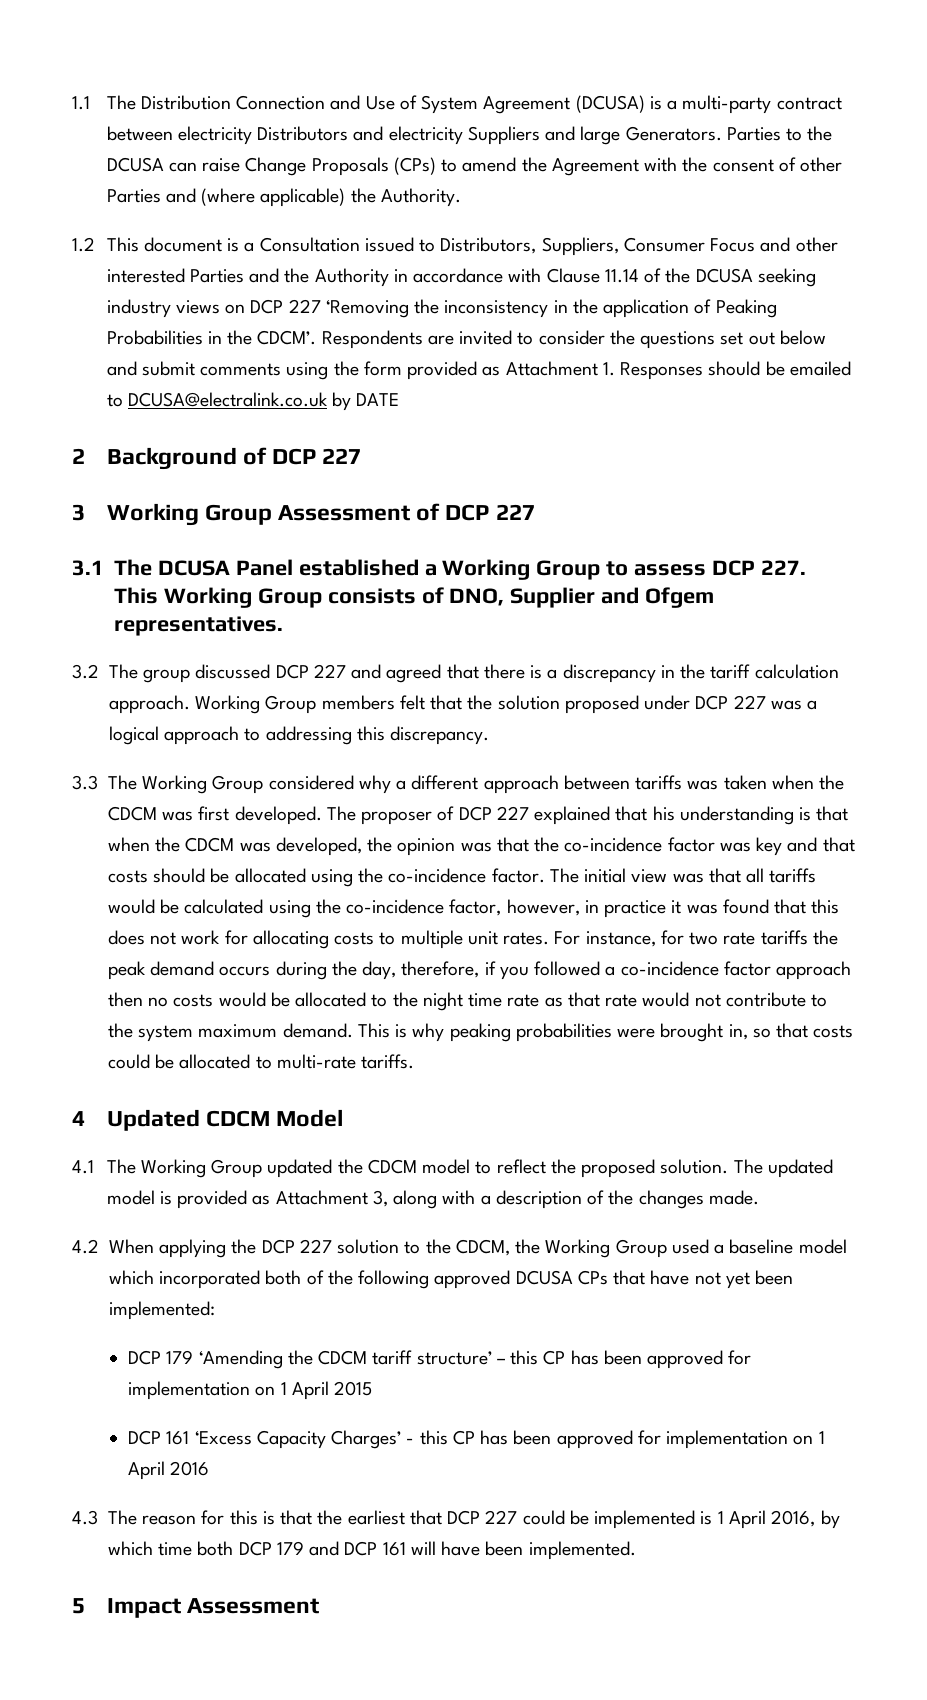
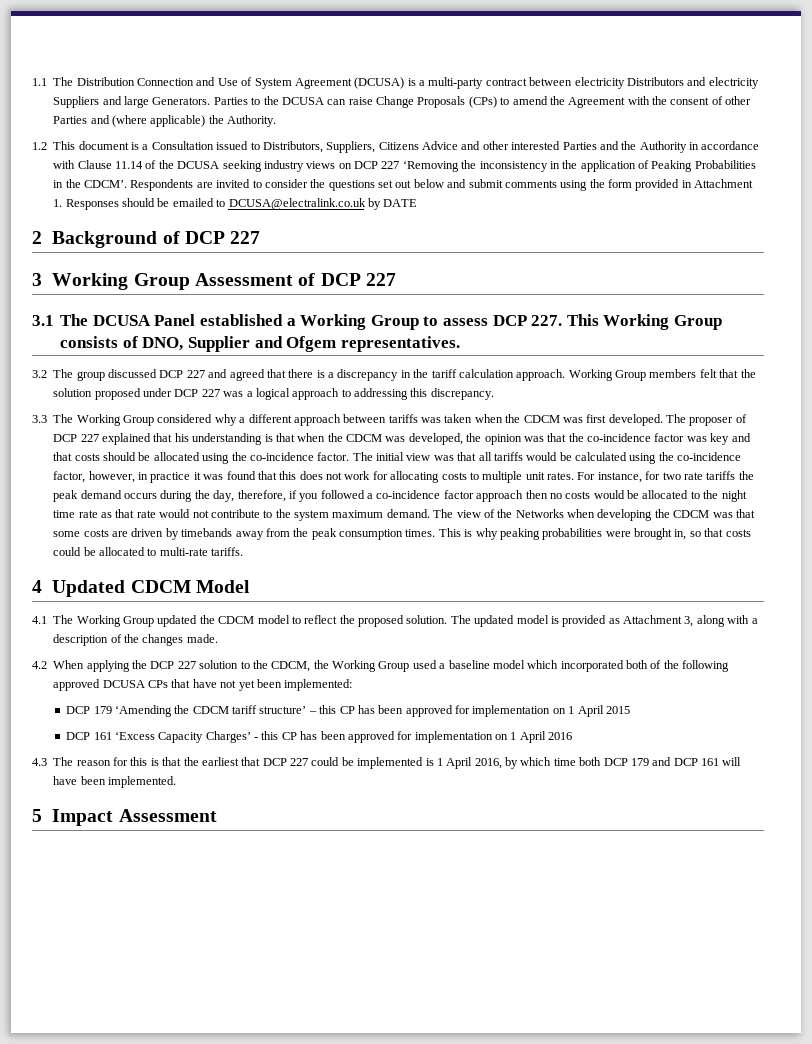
- 1.2 This document is a Consultation issued to Distributors, Suppliers, Consumer Focus and other interested Parties and the Authority in accordance with Clause 11.14 of the DCUSA seeking industry views on DCP 227 ‘Removing the inconsistency in the application of Peaking Probabilities in the CDCM’.
+ 1.2 This document is a Consultation issued to Distributors, Suppliers, Citizens Advice and other interested Parties and the Authority in accordance with Clause 11.14 of the DCUSA seeking industry views on DCP 227 ‘Removing the inconsistency in the application of Peaking Probabilities in the CDCM’.
- Respondents are invited to consider the questions set out below and submit comments using the form provided as Attachment 1. Responses should be emailed to DCUSA@electralink.co.uk by DATE
+ Respondents are invited to consider the questions set out below and submit comments using the form provided in Attachment 1. Responses should be emailed to DCUSA@electralink.co.uk by DATE
+ The view of the Networks when developing the CDCM was that some costs are driven by timebands away from the peak consumption times.

